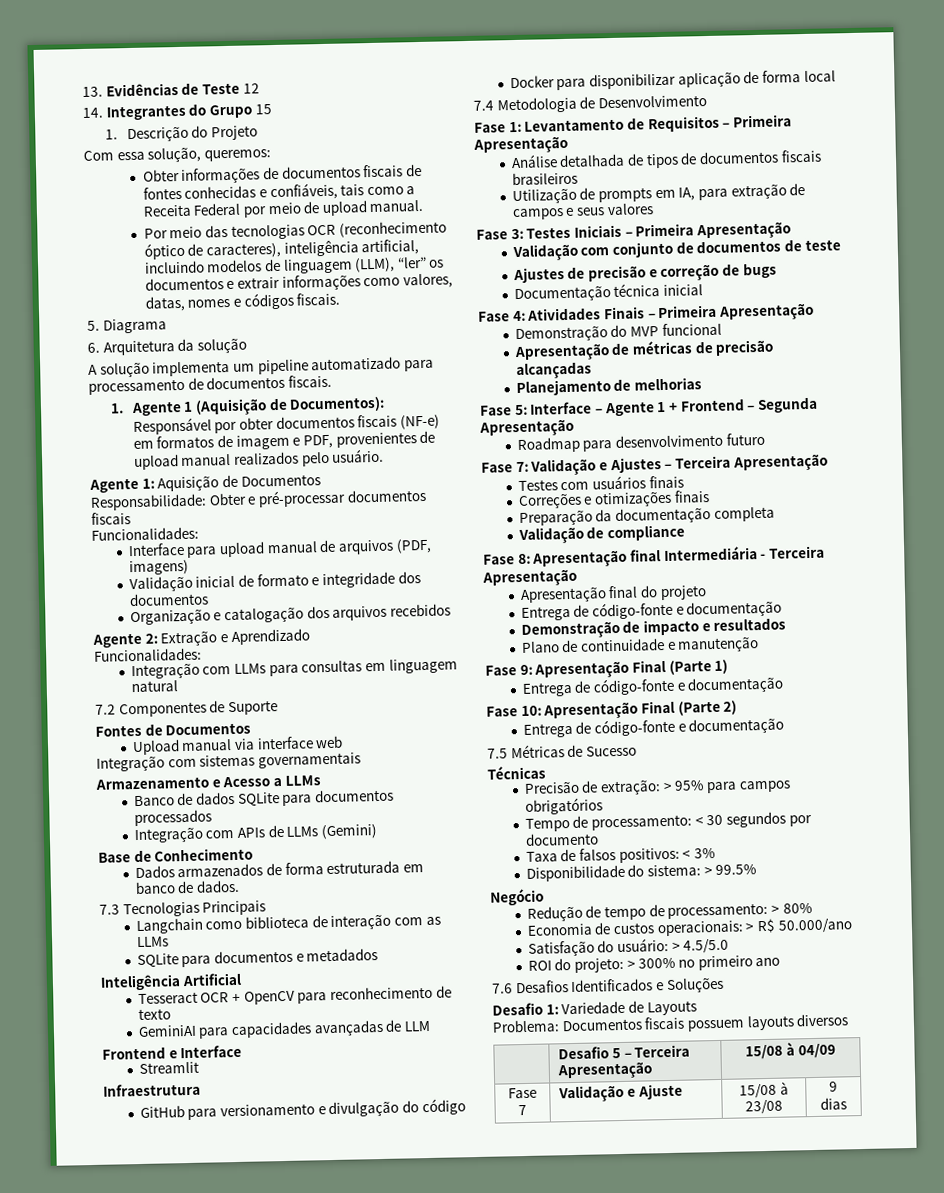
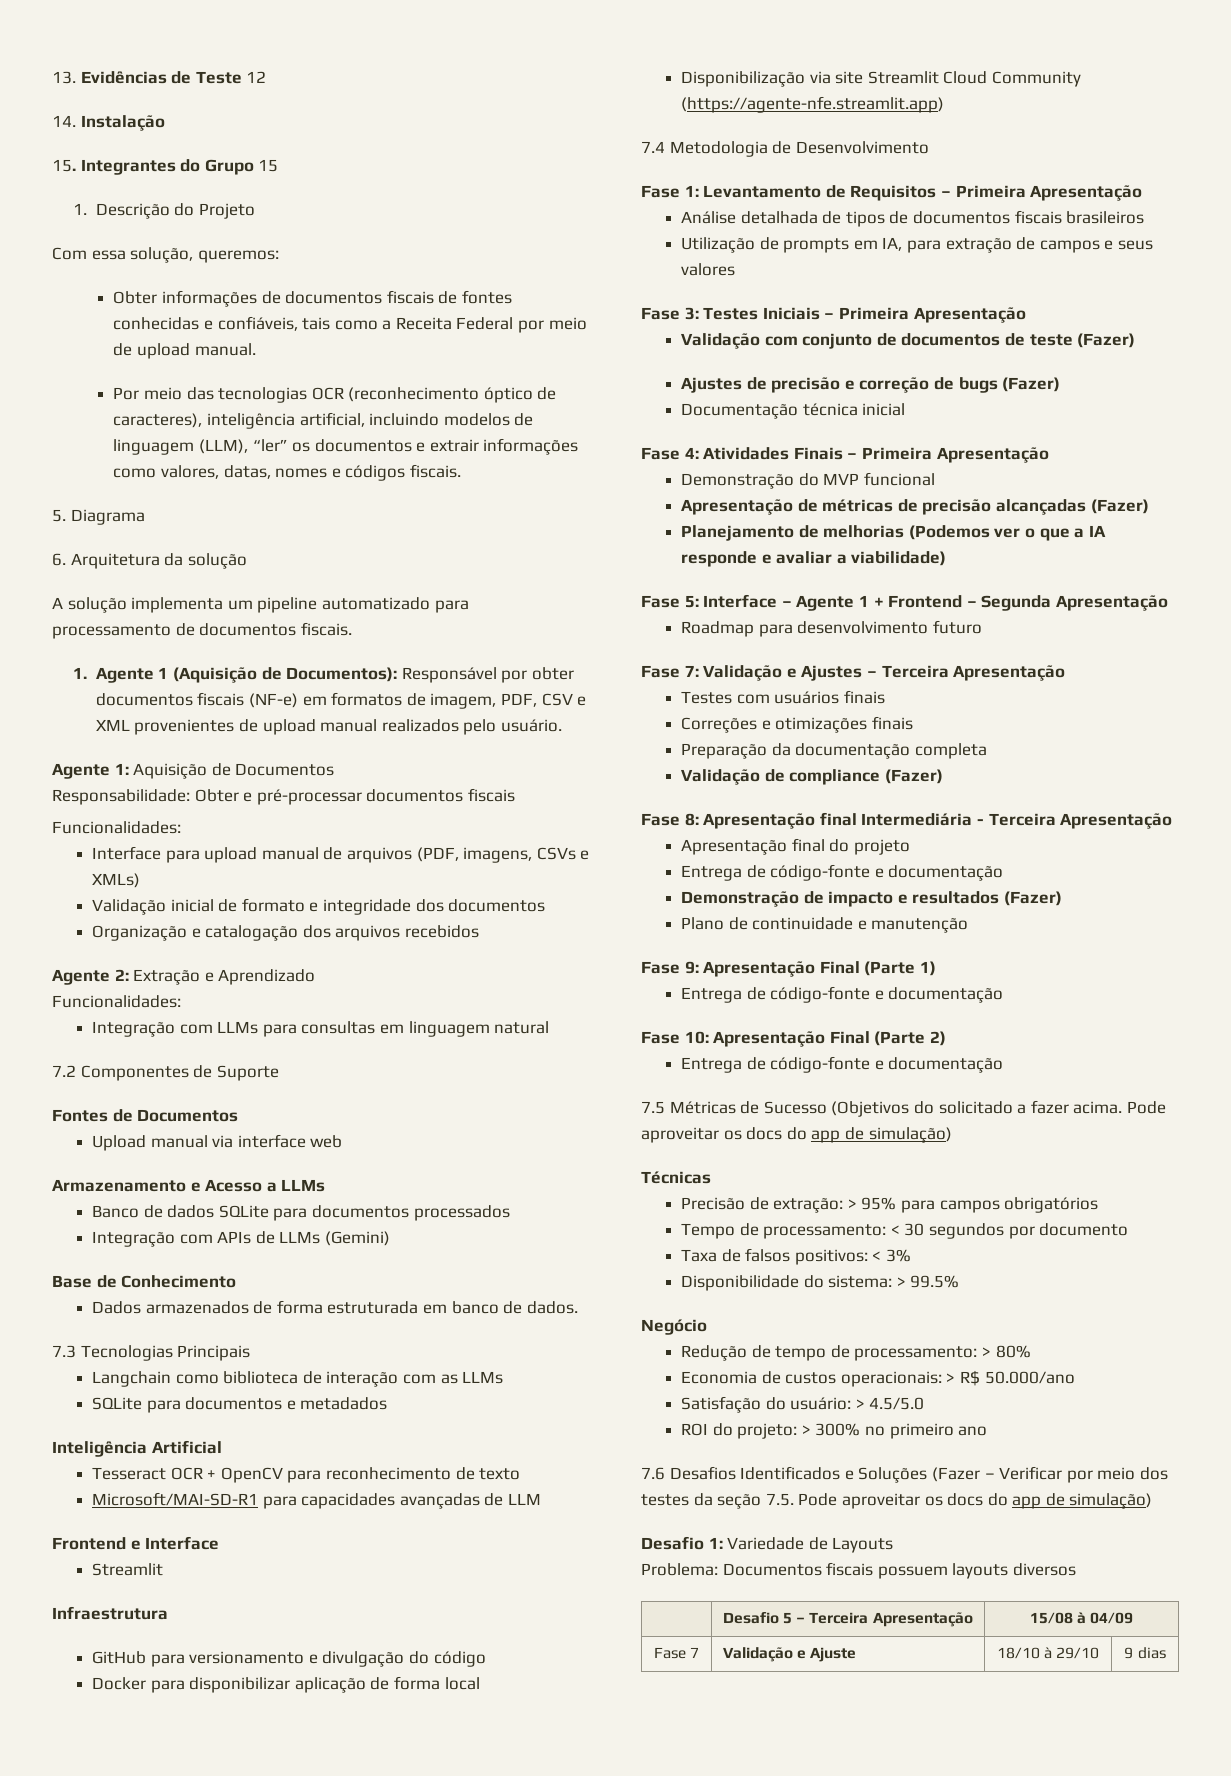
- 14. Integrantes do Grupo 15
+ 14. Instalação
+ 15. Integrantes do Grupo 15
- 1. Agente 1 (Aquisição de Documentos): Responsável por obter documentos fiscais (NF-e) em formatos de imagem e PDF, provenientes de upload manual realizados pelo usuário.
+ 1. Agente 1 (Aquisição de Documentos): Responsável por obter documentos fiscais (NF-e) em formatos de imagem, PDF, CSV e XML provenientes de upload manual realizados pelo usuário.
- Interface para upload manual de arquivos (PDF, imagens)
+ Interface para upload manual de arquivos (PDF, imagens, CSVs e XMLs)
- Integração com sistemas governamentais
- GeminiAI para capacidades avançadas de LLM
+ Microsoft/MAI-SD-R1 para capacidades avançadas de LLM
+ Disponibilização via site Streamlit Cloud Community (https://agente-nfe.streamlit.app)
- Validação com conjunto de documentos de teste
+ Validação com conjunto de documentos de teste (Fazer)
- Ajustes de precisão e correção de bugs
+ Ajustes de precisão e correção de bugs (Fazer)
- Apresentação de métricas de precisão alcançadas
+ Apresentação de métricas de precisão alcançadas (Fazer)
- Planejamento de melhorias
+ Planejamento de melhorias (Podemos ver o que a IA responde e avaliar a viabilidade)
- Validação de compliance
+ Validação de compliance (Fazer)
- Demonstração de impacto e resultados
+ Demonstração de impacto e resultados (Fazer)
- 7.5 Métricas de Sucesso
+ 7.5 Métricas de Sucesso (Objetivos do solicitado a fazer acima. Pode aproveitar os docs do app de simulação)
- 7.6 Desafios Identificados e Soluções
+ 7.6 Desafios Identificados e Soluções (Fazer – Verificar por meio dos testes da seção 7.5. Pode aproveitar os docs do app de simulação)
- Fase 7 | Validação e Ajuste | 15/08 à 23/08 | 9 dias
+ Fase 7 | Validação e Ajuste | 18/10 à 29/10 | 9 dias

